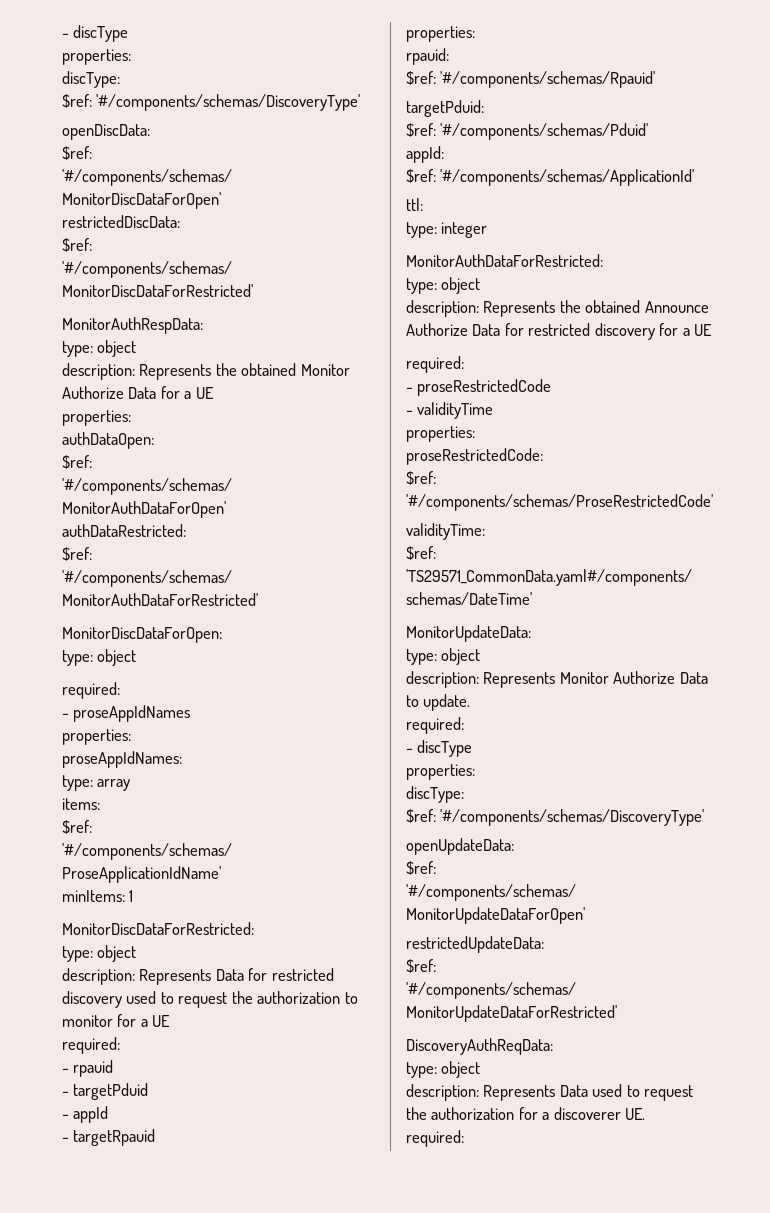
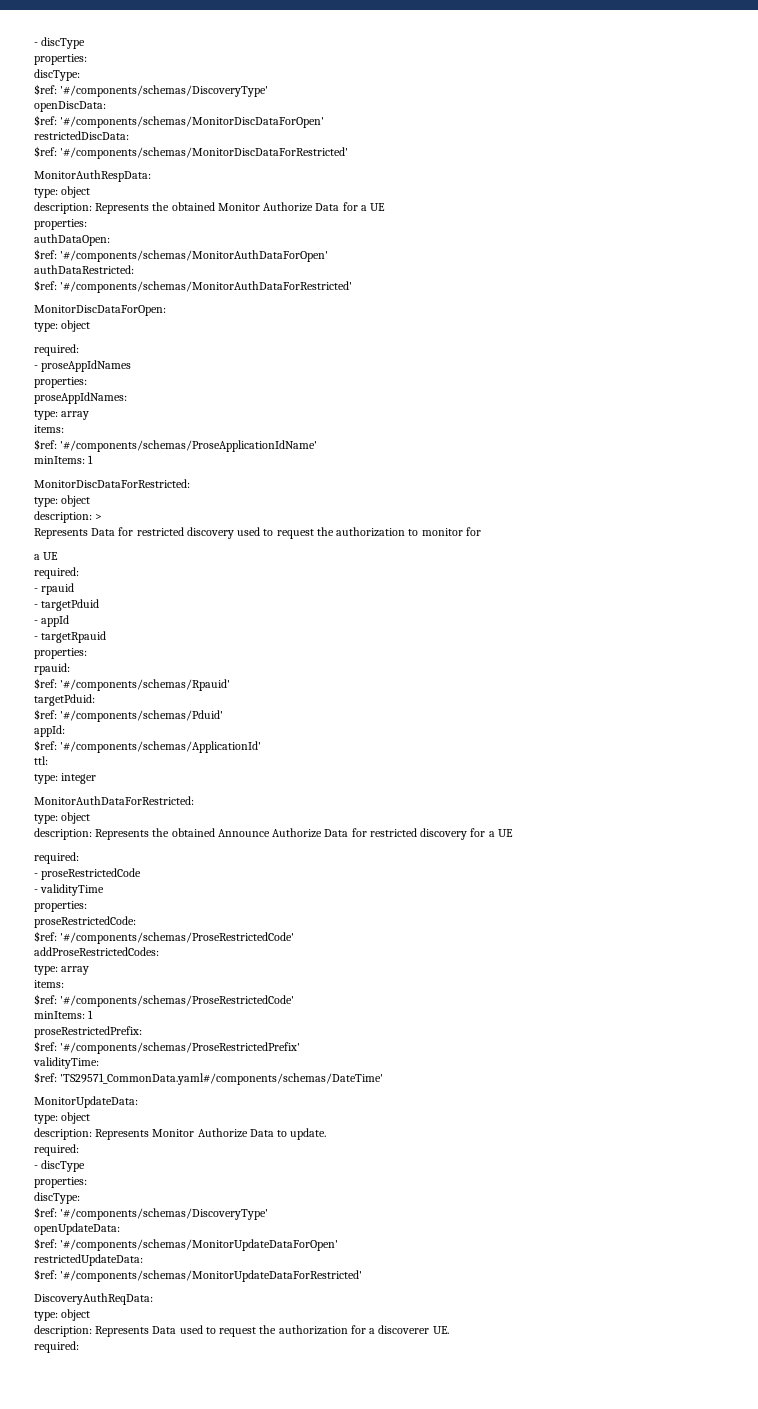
- description: Represents Data for restricted discovery used to request the authorization to monitor for a UE
+ description: >
+ Represents Data for restricted discovery used to request the authorization to monitor for
+ a UE
+ addProseRestrictedCodes:
+ type: array
+ items:
+ $ref: '#/components/schemas/ProseRestrictedCode'
+ minItems: 1
+ proseRestrictedPrefix:
+ $ref: '#/components/schemas/ProseRestrictedPrefix'

